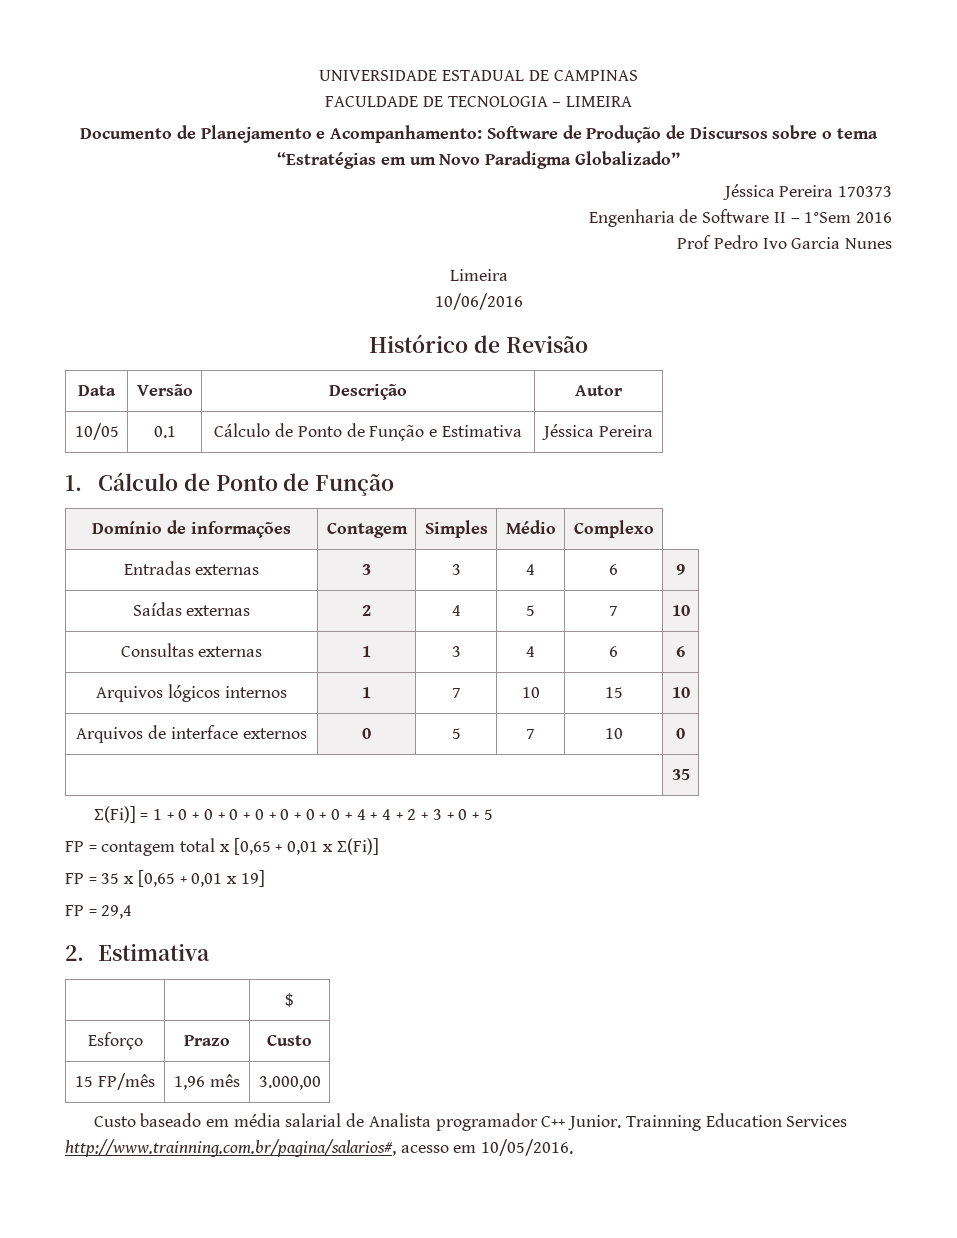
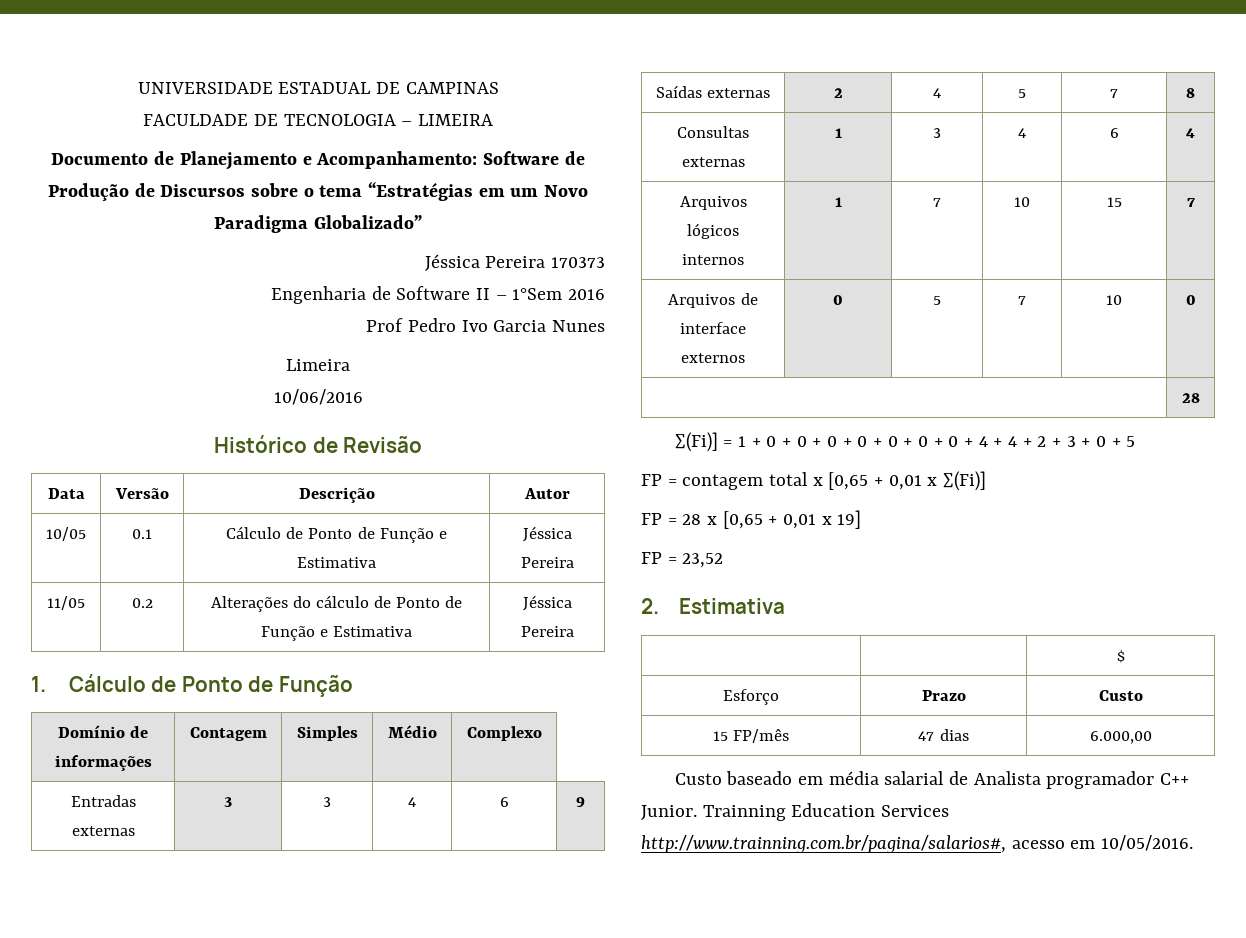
+ 11/05 | 0.2 | Alterações do cálculo de Ponto de Função e Estimativa | Jéssica Pereira
- Saídas externas | 2 | 4 | 5 | 7 | 10
+ Saídas externas | 2 | 4 | 5 | 7 | 8
- Consultas externas | 1 | 3 | 4 | 6 | 6
+ Consultas externas | 1 | 3 | 4 | 6 | 4
- Arquivos lógicos internos | 1 | 7 | 10 | 15 | 10
+ Arquivos lógicos internos | 1 | 7 | 10 | 15 | 7
- | 35
+ | 28
- FP = 35 x [0,65 + 0,01 x 19]
+ FP = 28 x [0,65 + 0,01 x 19]
- FP = 29,4
+ FP = 23,52
- 15 FP/mês | 1,96 mês | 3.000,00
+ 15 FP/mês | 47 dias | 6.000,00

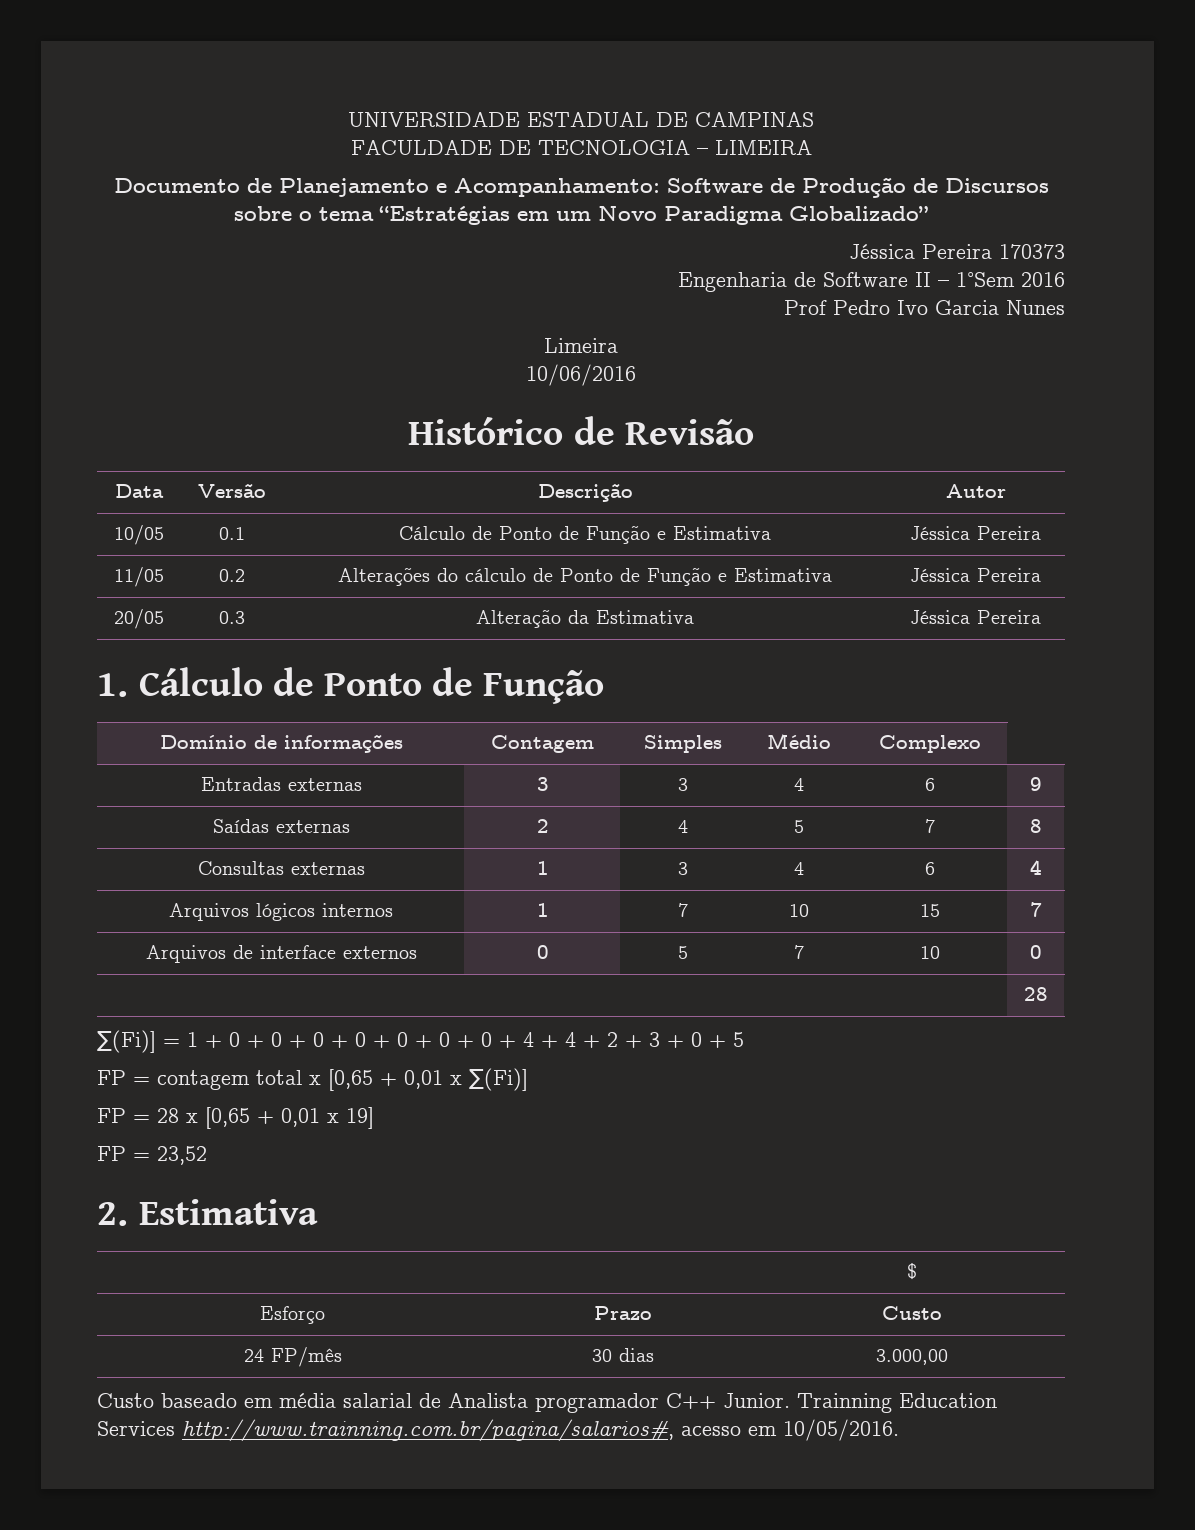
+ 20/05 | 0.3 | Alteração da Estimativa | Jéssica Pereira
- 15 FP/mês | 47 dias | 6.000,00
+ 24 FP/mês | 30 dias | 3.000,00

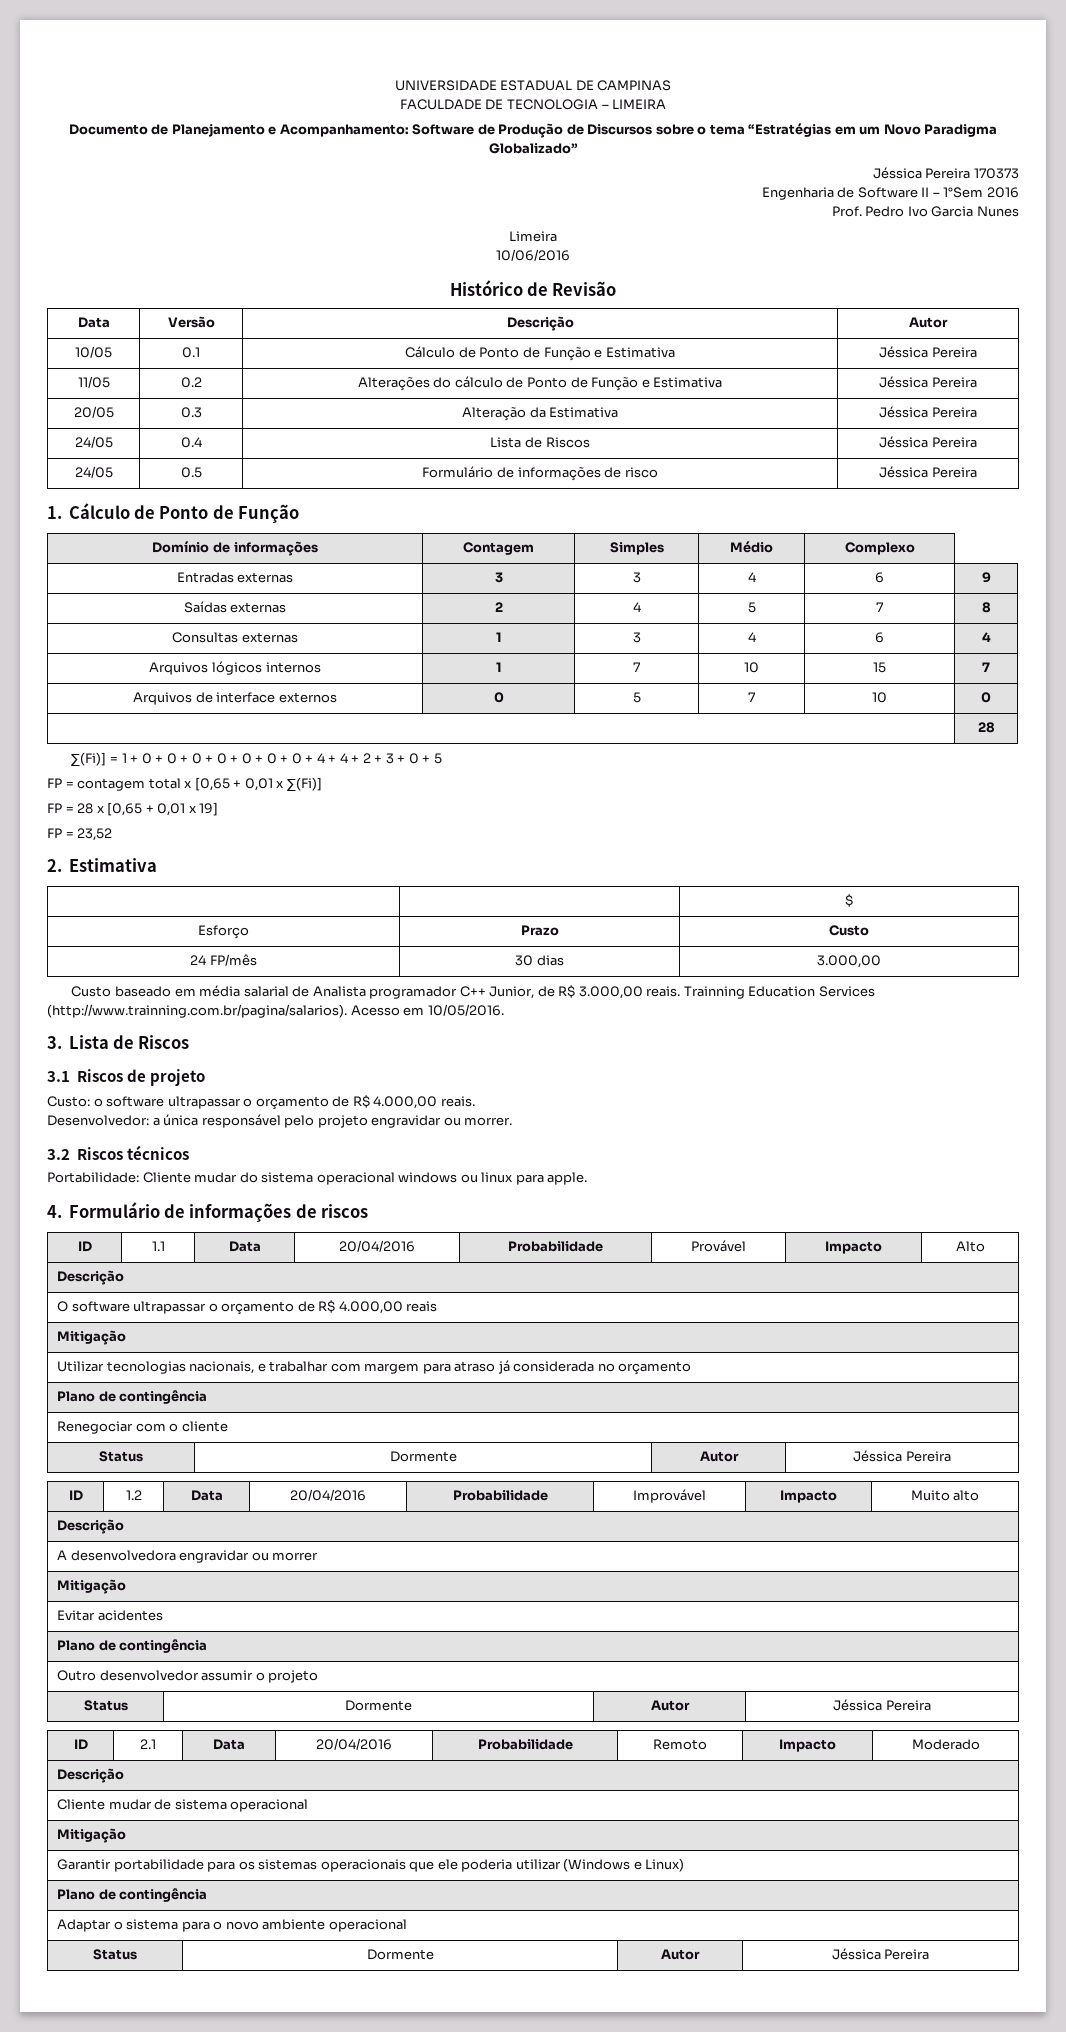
- Prof Pedro Ivo Garcia Nunes
+ Prof. Pedro Ivo Garcia Nunes
+ 24/05 | 0.4 | Lista de Riscos | Jéssica Pereira
+ 24/05 | 0.5 | Formulário de informações de risco | Jéssica Pereira
- Custo baseado em média salarial de Analista programador C++ Junior.
+ Custo baseado em média salarial de Analista programador C++ Junior, de R$ 3.000,00 reais.
- Trainning Education Services http://www.trainning.com.br/pagina/salarios#, acesso em 10/05/2016.
+ Trainning Education Services (http://www.trainning.com.br/pagina/salarios). Acesso em 10/05/2016.
+ 3. Lista de Riscos
+ 3.1 Riscos de projeto
+ Custo: o software ultrapassar o orçamento de R$ 4.000,00 reais.
+ Desenvolvedor: a única responsável pelo projeto engravidar ou morrer.
+ 3.2 Riscos técnicos
+ Portabilidade: Cliente mudar do sistema operacional windows ou linux para apple.
+ 4. Formulário de informações de riscos
+ ID | 1.1 | Data | 20/04/2016 | Probabilidade | Provável | Impacto | Alto
+ Descrição
+ O software ultrapassar o orçamento de R$ 4.000,00 reais
+ Mitigação
+ Utilizar tecnologias nacionais, e trabalhar com margem para atraso já considerada no orçamento
+ Plano de contingência
+ Renegociar com o cliente
+ Status | Dormente | Autor | Jéssica Pereira
+ ID | 1.2 | Data | 20/04/2016 | Probabilidade | Improvável | Impacto | Muito alto
+ Descrição
+ A desenvolvedora engravidar ou morrer
+ Mitigação
+ Evitar acidentes
+ Plano de contingência
+ Outro desenvolvedor assumir o projeto
+ Status | Dormente | Autor | Jéssica Pereira
+ ID | 2.1 | Data | 20/04/2016 | Probabilidade | Remoto | Impacto | Moderado
+ Descrição
+ Cliente mudar de sistema operacional
+ Mitigação
+ Garantir portabilidade para os sistemas operacionais que ele poderia utilizar (Windows e Linux)
+ Plano de contingência
+ Adaptar o sistema para o novo ambiente operacional
+ Status | Dormente | Autor | Jéssica Pereira

